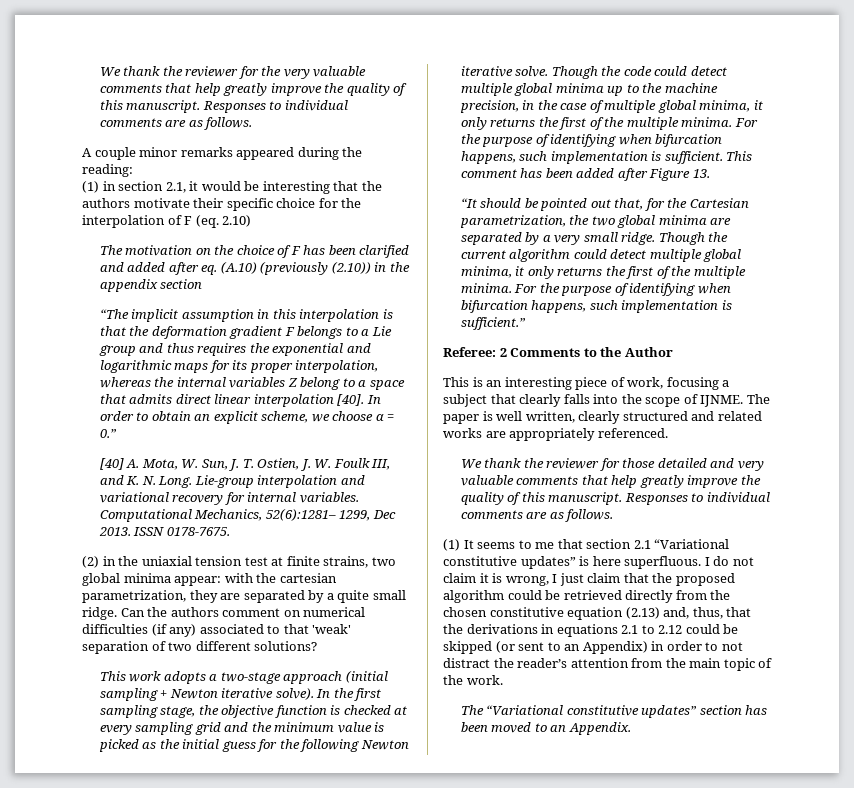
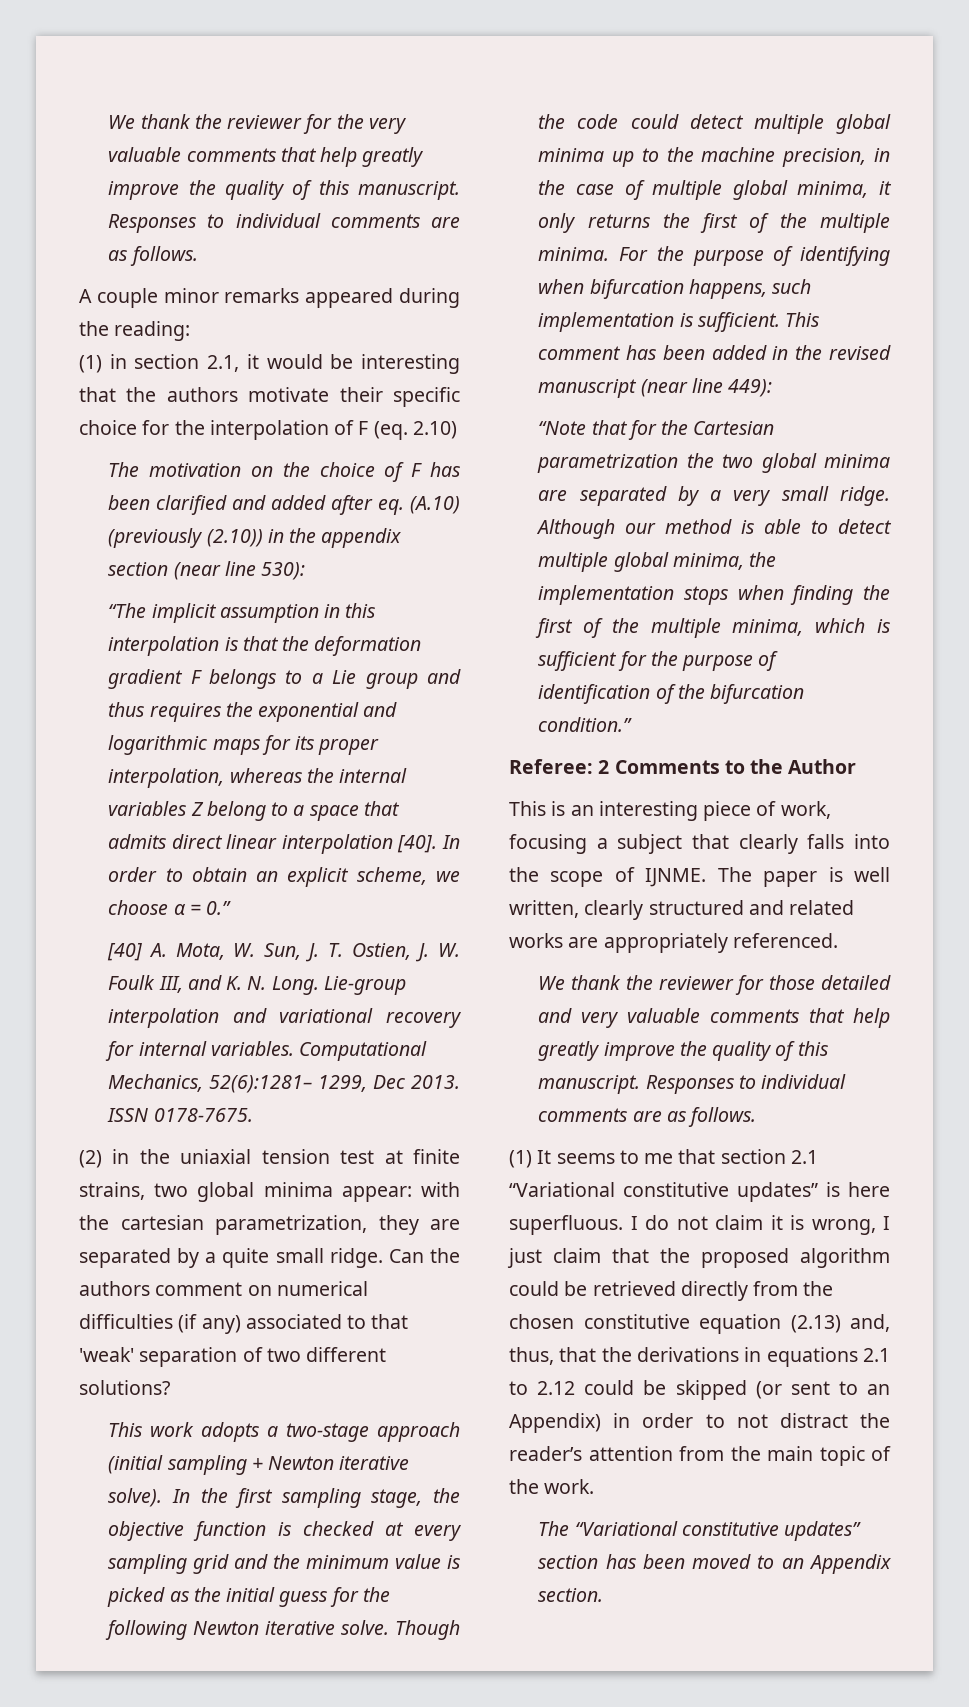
- (A.10) (previously (2.10)) in the appendix section
+ (A.10) (previously (2.10)) in the appendix section (near line 530):
- This comment has been added after Figure 13.
- “It should be pointed out that, for the Cartesian parametrization, the two global minima are separated by a very small ridge.
+ This comment has been added in the revised manuscript (near line 449):
+ “Note that for the Cartesian parametrization the two global minima are separated by a very small ridge.
- Though the current algorithm could detect multiple global minima, it only returns the first of the multiple minima. For the purpose of identifying when bifurcation happens, such implementation is sufficient.”
+ Although our method is able to detect multiple global minima, the implementation stops when finding the first of the multiple minima, which is sufficient for the purpose of identification of the bifurcation condition.”
- The “Variational constitutive updates” section has been moved to an Appendix.
+ The “Variational constitutive updates” section has been moved to an Appendix section.

